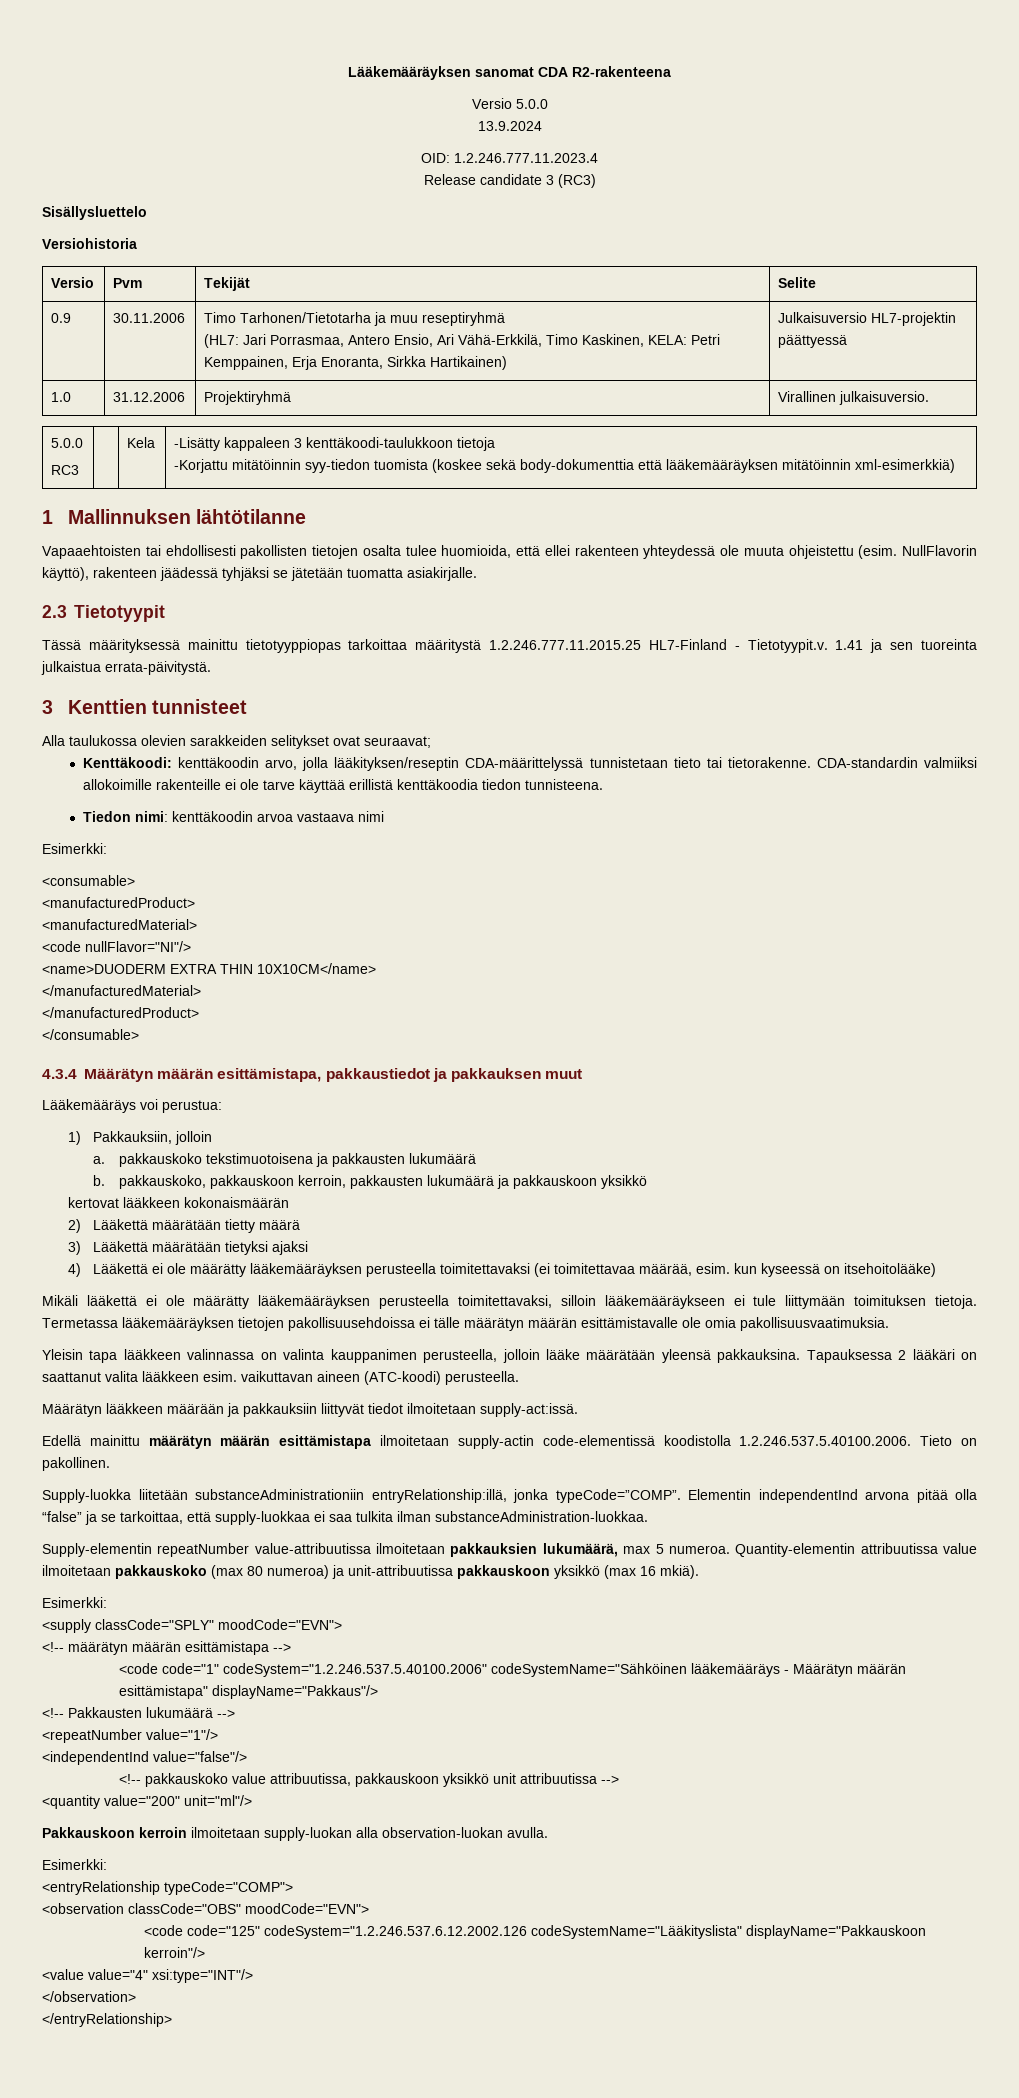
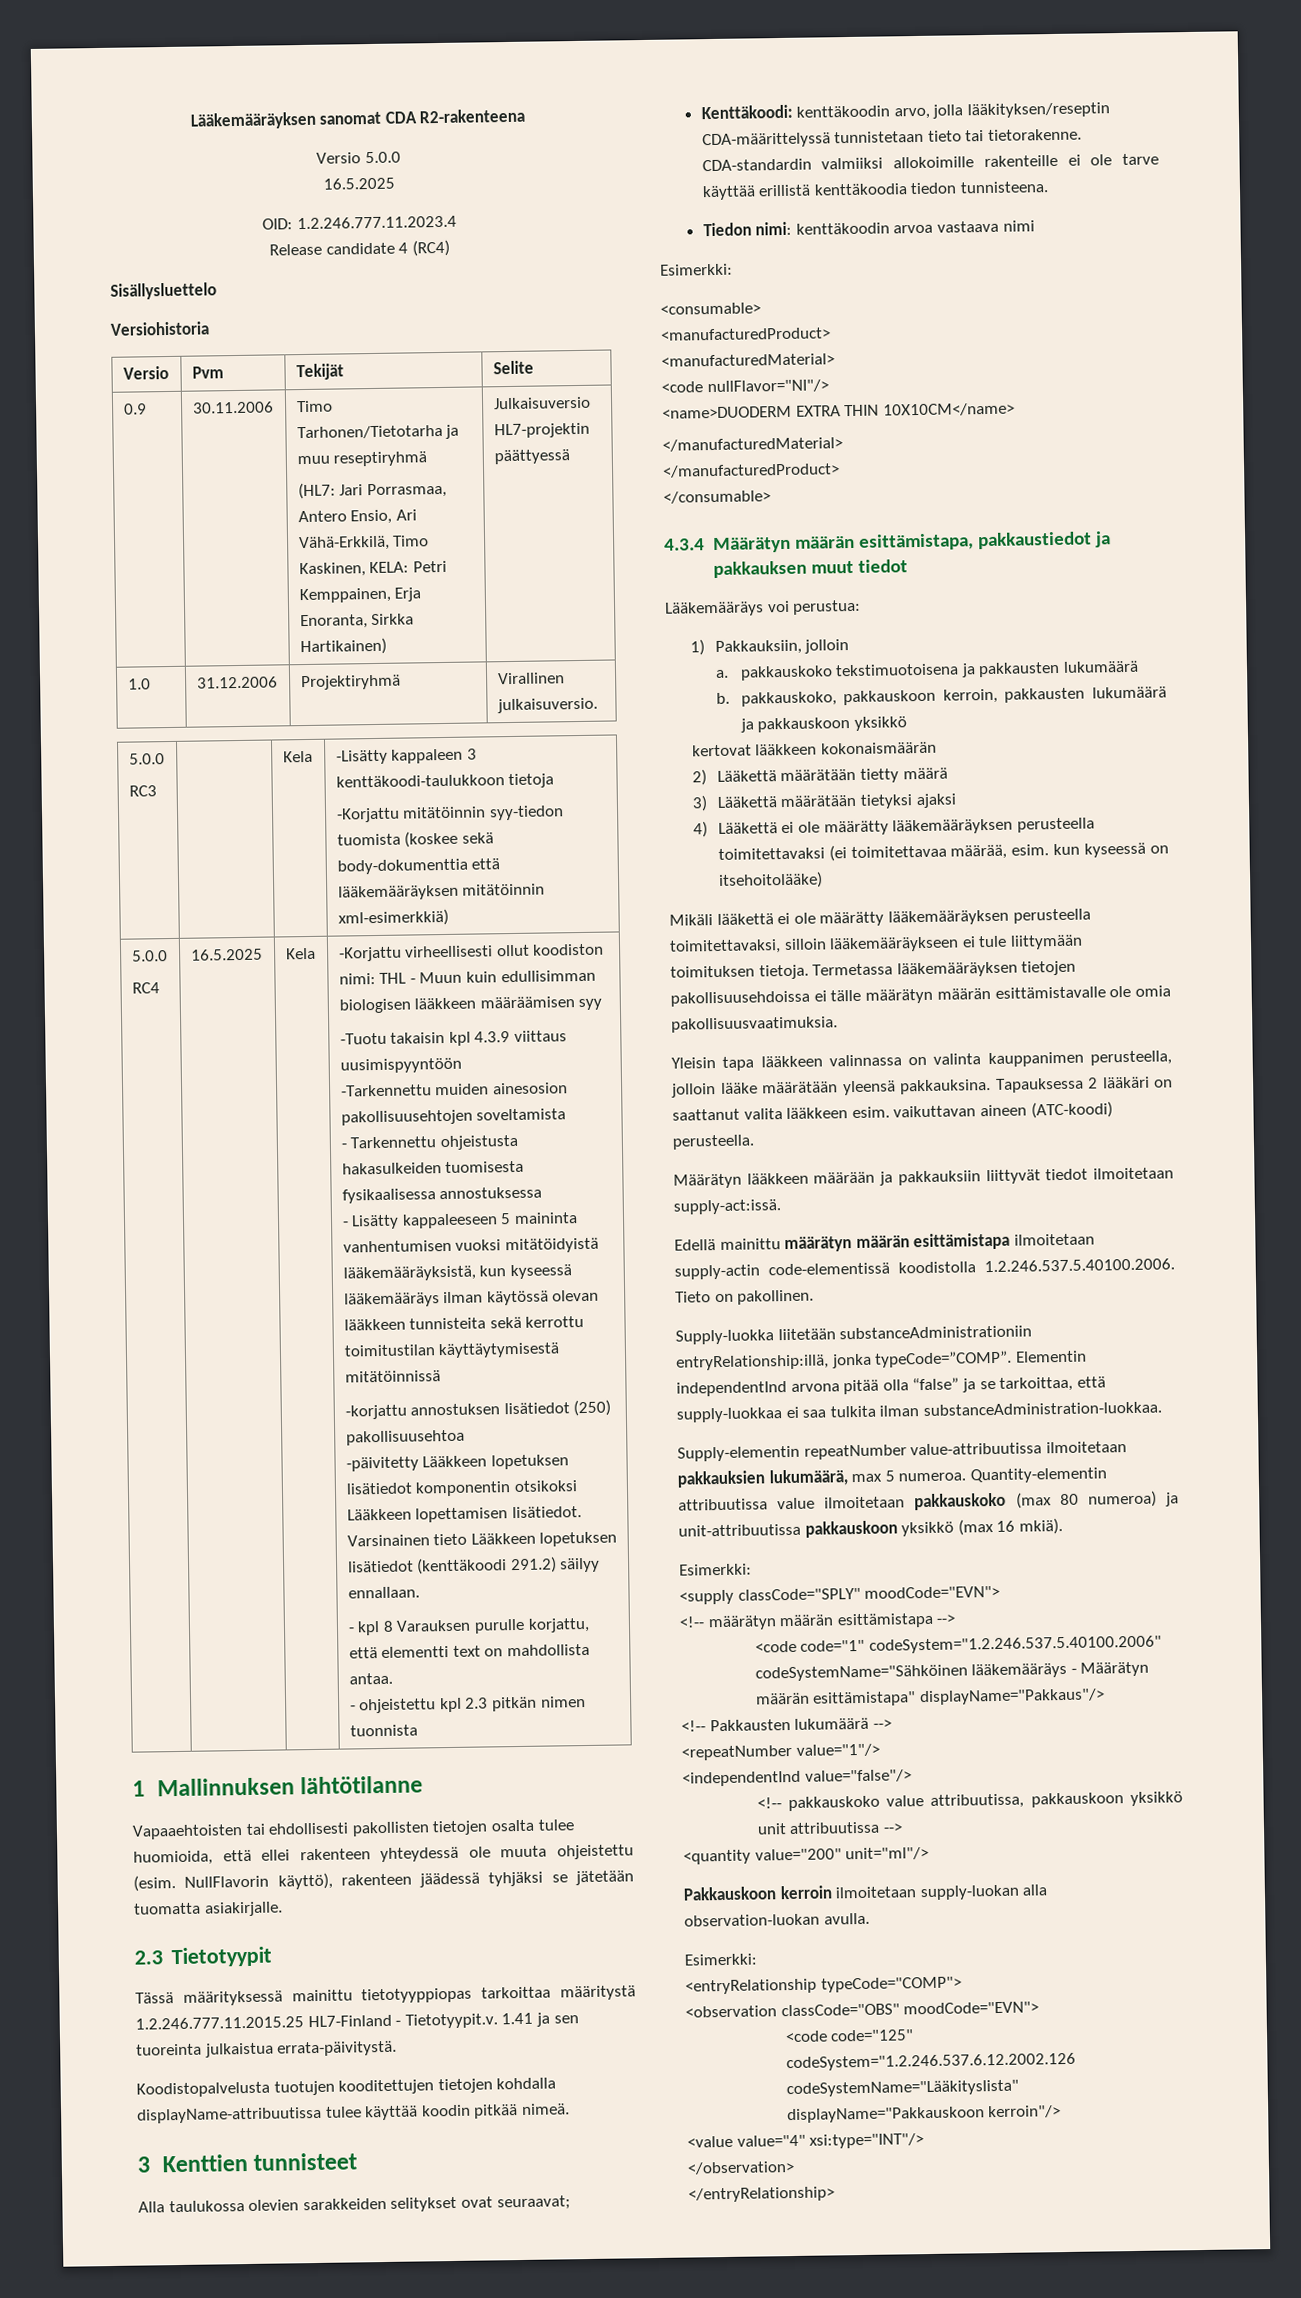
  Versio 5.0.0
- 13.9.2024
+ 16.5.2025
- Release candidate 3 (RC3)
+ Release candidate 4 (RC4)
  1.0 | 31.12.2006 | Projektiryhmä | Virallinen julkaisuversio.
  5.0.0
  RC3 | | Kela | -Lisätty kappaleen 3 kenttäkoodi-taulukkoon tietoja
  -Korjattu mitätöinnin syy-tiedon tuomista (koskee sekä body-dokumenttia että lääkemääräyksen mitätöinnin xml-esimerkkiä)
+ 5.0.0
+ RC4 | 16.5.2025 | Kela | -Korjattu virheellisesti ollut koodiston nimi: THL - Muun kuin edullisimman biologisen lääkkeen määräämisen syy
+ -Tuotu takaisin kpl 4.3.9 viittaus uusimispyyntöön
+ -Tarkennettu muiden ainesosion pakollisuusehtojen soveltamista
+ - Tarkennettu ohjeistusta hakasulkeiden tuomisesta fysikaalisessa annostuksessa
+ - Lisätty kappaleeseen 5 maininta vanhentumisen vuoksi mitätöidyistä lääkemääräyksistä, kun kyseessä lääkemääräys ilman käytössä olevan lääkkeen tunnisteita sekä kerrottu toimitustilan käyttäytymisestä mitätöinnissä
+ -korjattu annostuksen lisätiedot (250) pakollisuusehtoa
+ -päivitetty Lääkkeen lopetuksen lisätiedot komponentin otsikoksi Lääkkeen lopettamisen lisätiedot. Varsinainen tieto Lääkkeen lopetuksen lisätiedot (kenttäkoodi 291.2) säilyy ennallaan.
+ - kpl 8 Varauksen purulle korjattu, että elementti text on mahdollista antaa.
+ - ohjeistettu kpl 2.3 pitkän nimen tuonnista
+ Koodistopalvelusta tuotujen kooditettujen tietojen kohdalla displayName-attribuutissa tulee käyttää koodin pitkää nimeä.
- 4.3.4 Määrätyn määrän esittämistapa, pakkaustiedot ja pakkauksen muut
+ 4.3.4 Määrätyn määrän esittämistapa, pakkaustiedot ja pakkauksen muut tiedot

